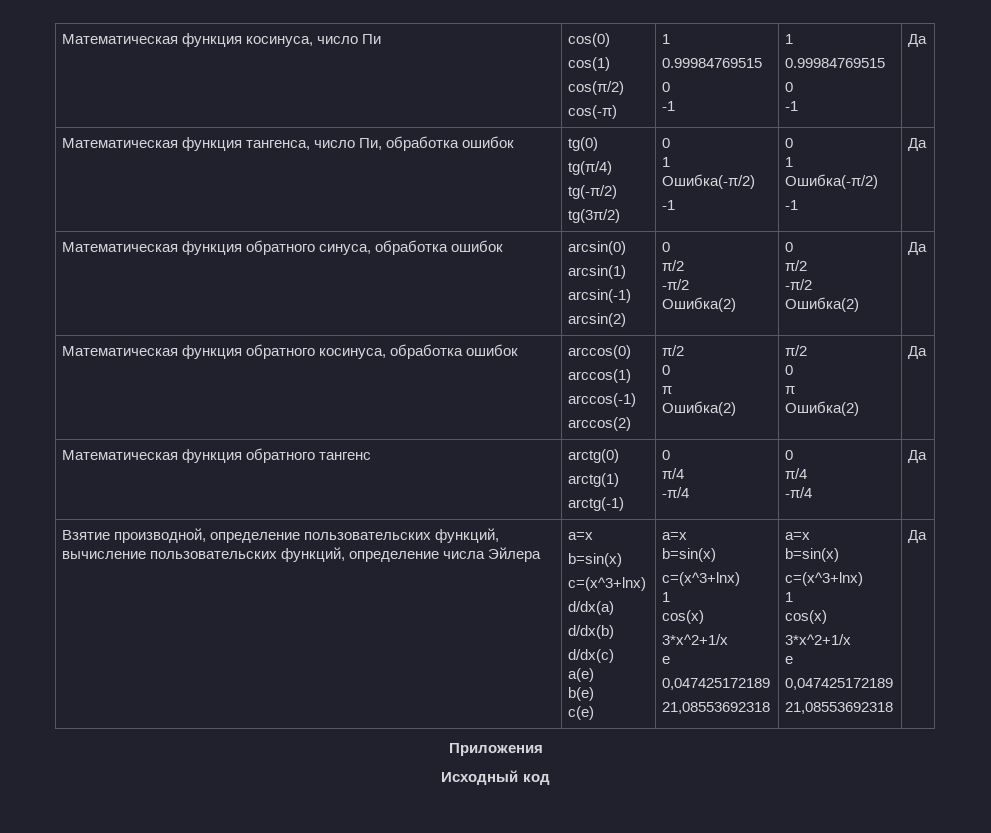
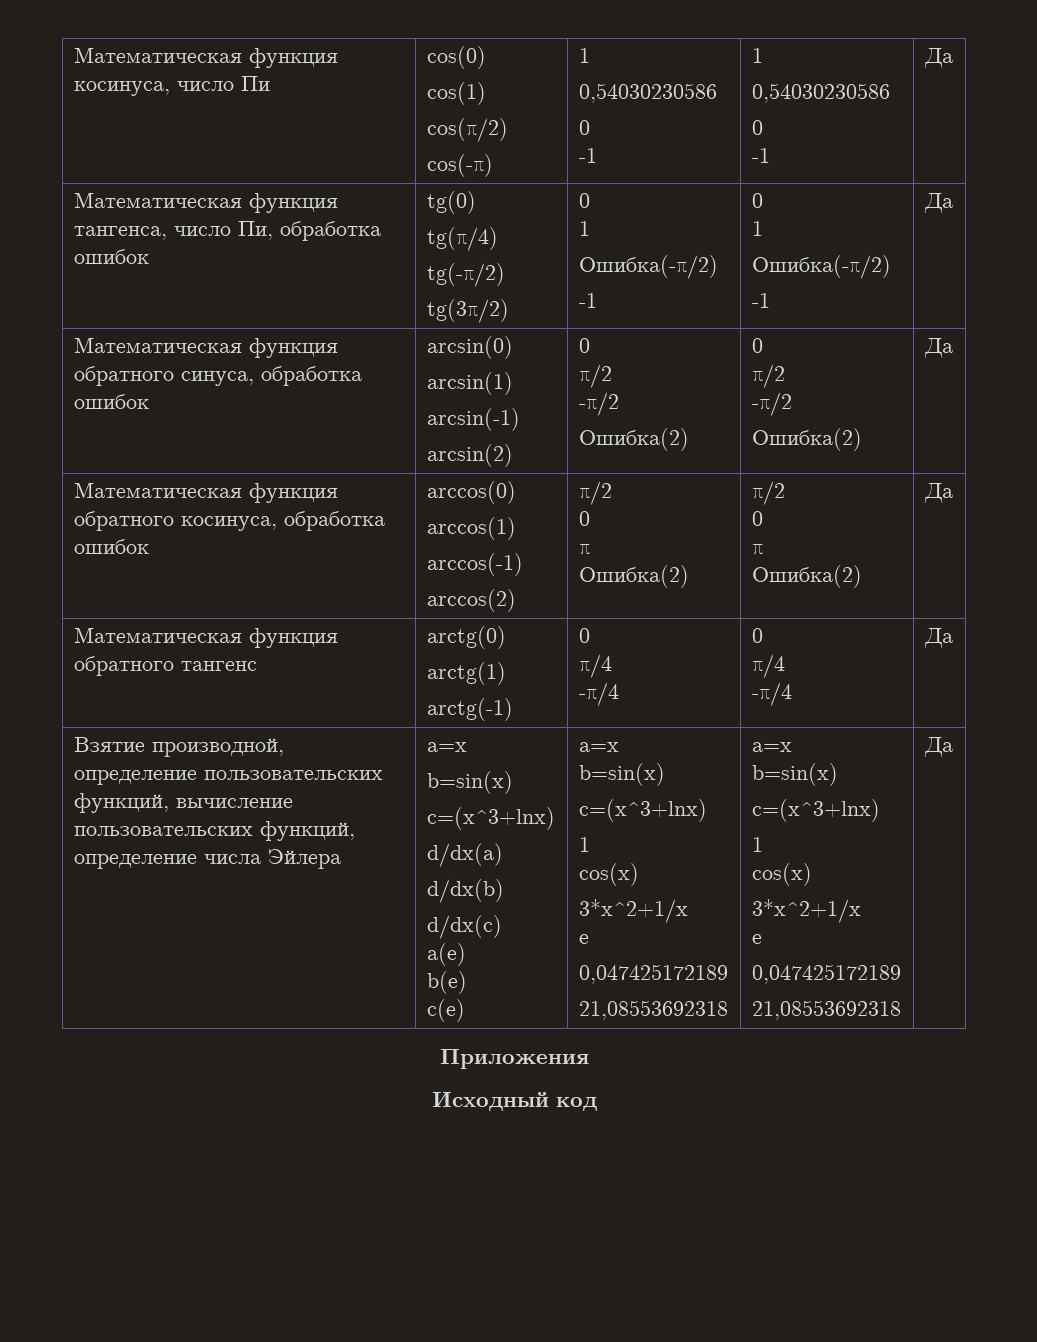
  Математическая функция косинуса, число Пи | cos(0)
  cos(1)
  cos(π/2)
  cos(-π) | 1
- 0.99984769515
+ 0,54030230586
  0
  -1 | 1
- 0.99984769515
+ 0,54030230586

